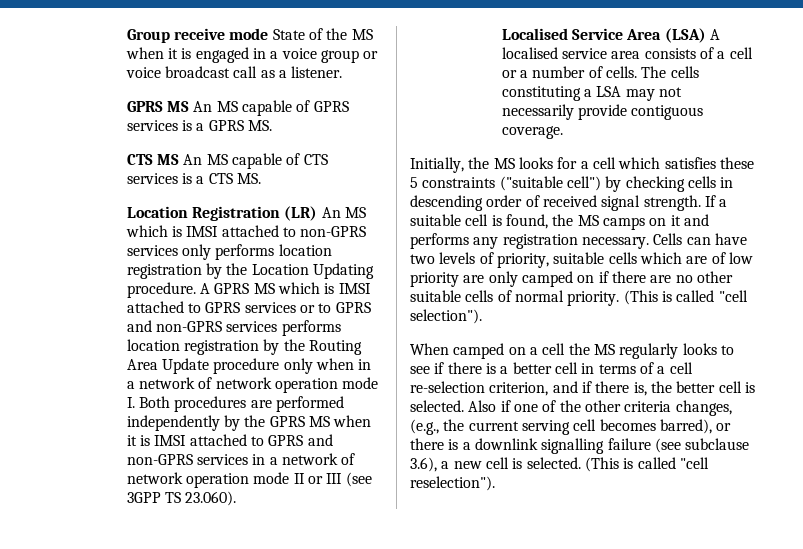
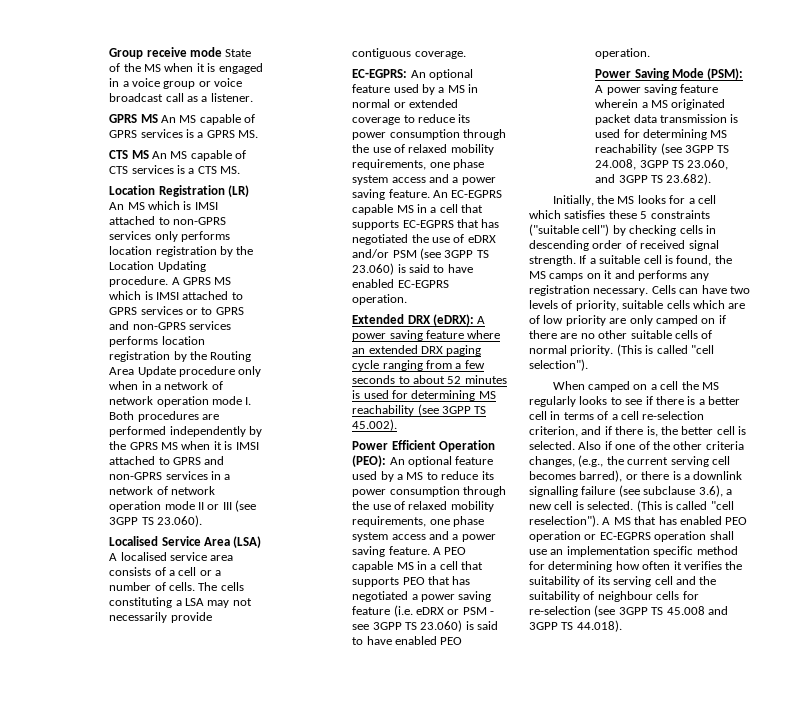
+ EC-EGPRS: An optional feature used by a MS in normal or extended coverage to reduce its power consumption through the use of relaxed mobility requirements, one phase system access and a power saving feature. An EC-EGPRS capable MS in a cell that supports EC-EGPRS that has negotiated the use of eDRX and/or PSM (see 3GPP TS 23.060) is said to have enabled EC-EGPRS operation.
+ Extended DRX (eDRX): A power saving feature where an extended DRX paging cycle ranging from a few seconds to about 52 minutes is used for determining MS reachability (see 3GPP TS 45.002).
+ Power Efficient Operation (PEO): An optional feature used by a MS to reduce its power consumption through the use of relaxed mobility requirements, one phase system access and a power saving feature. A PEO capable MS in a cell that supports PEO that has negotiated a power saving feature (i.e. eDRX or PSM - see 3GPP TS 23.060) is said to have enabled PEO operation.
+ Power Saving Mode (PSM): A power saving feature wherein a MS originated packet data transmission is used for determining MS reachability (see 3GPP TS 24.008, 3GPP TS 23.060, and 3GPP TS 23.682).
+ A MS that has enabled PEO operation or EC-EGPRS operation shall use an implementation specific method for determining how often it verifies the suitability of its serving cell and the suitability of neighbour cells for re-selection (see 3GPP TS 45.008 and 3GPP TS 44.018).

